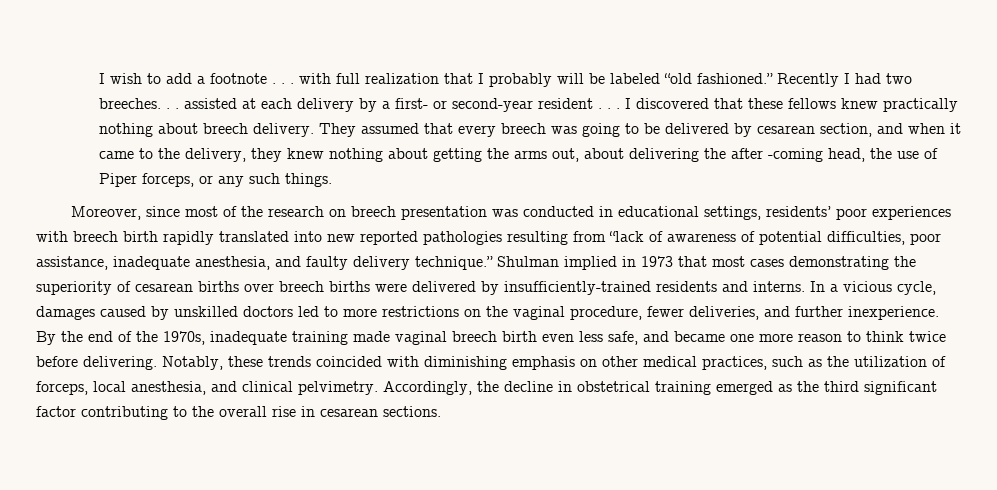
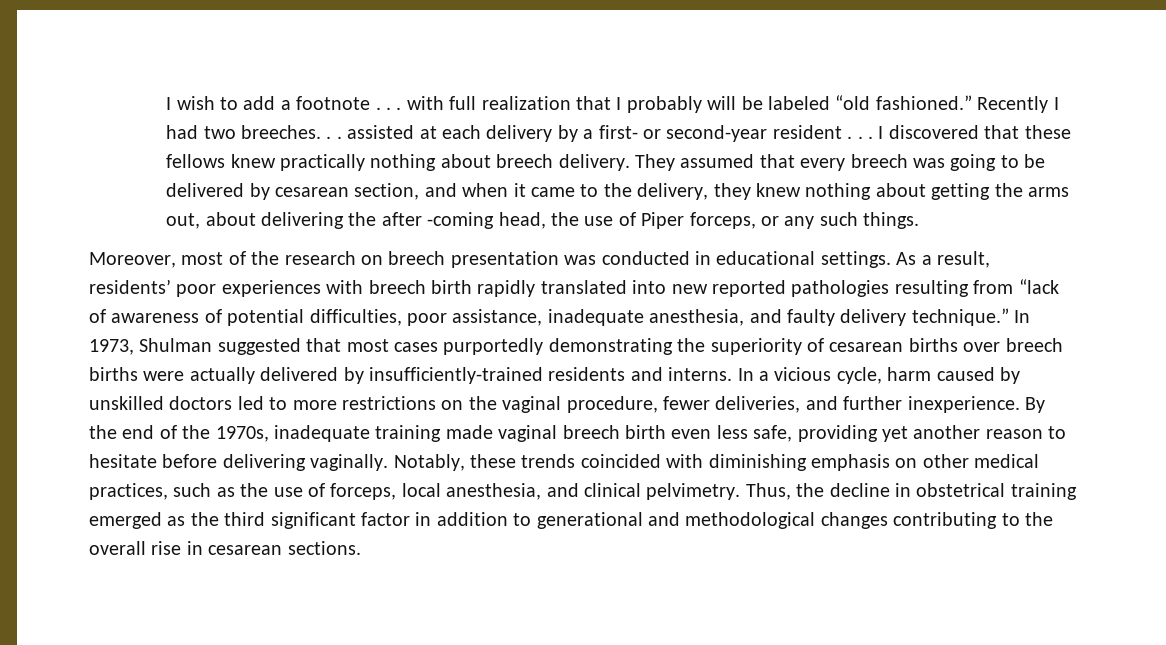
- Moreover, since most of the research on breech presentation was conducted in educational settings, residents’ poor experiences with breech birth rapidly translated into new reported pathologies resulting from “lack of awareness of potential difficulties, poor assistance, inadequate anesthesia, and faulty delivery technique.”
+ Moreover, most of the research on breech presentation was conducted in educational settings. As a result, residents’ poor experiences with breech birth rapidly translated into new reported pathologies resulting from “lack of awareness of potential difficulties, poor assistance, inadequate anesthesia, and faulty delivery technique.”
- Shulman implied in 1973 that most cases demonstrating the superiority of cesarean births over breech births were delivered by insufficiently-trained residents and interns.
+ In 1973, Shulman suggested that most cases purportedly demonstrating the superiority of cesarean births over breech births were actually delivered by insufficiently-trained residents and interns.
- In a vicious cycle, damages caused by unskilled doctors led to more restrictions on the vaginal procedure, fewer deliveries, and further inexperience.
+ In a vicious cycle, harm caused by unskilled doctors led to more restrictions on the vaginal procedure, fewer deliveries, and further inexperience.
- By the end of the 1970s, inadequate training made vaginal breech birth even less safe, and became one more reason to think twice before delivering.
+ By the end of the 1970s, inadequate training made vaginal breech birth even less safe, providing yet another reason to hesitate before delivering vaginally.
- Notably, these trends coincided with diminishing emphasis on other medical practices, such as the utilization of forceps, local anesthesia, and clinical pelvimetry.
+ Notably, these trends coincided with diminishing emphasis on other medical practices, such as the use of forceps, local anesthesia, and clinical pelvimetry.
- Accordingly, the decline in obstetrical training emerged as the third significant factor contributing to the overall rise in cesarean sections.
+ Thus, the decline in obstetrical training emerged as the third significant factor in addition to generational and methodological changes contributing to the overall rise in cesarean sections.

